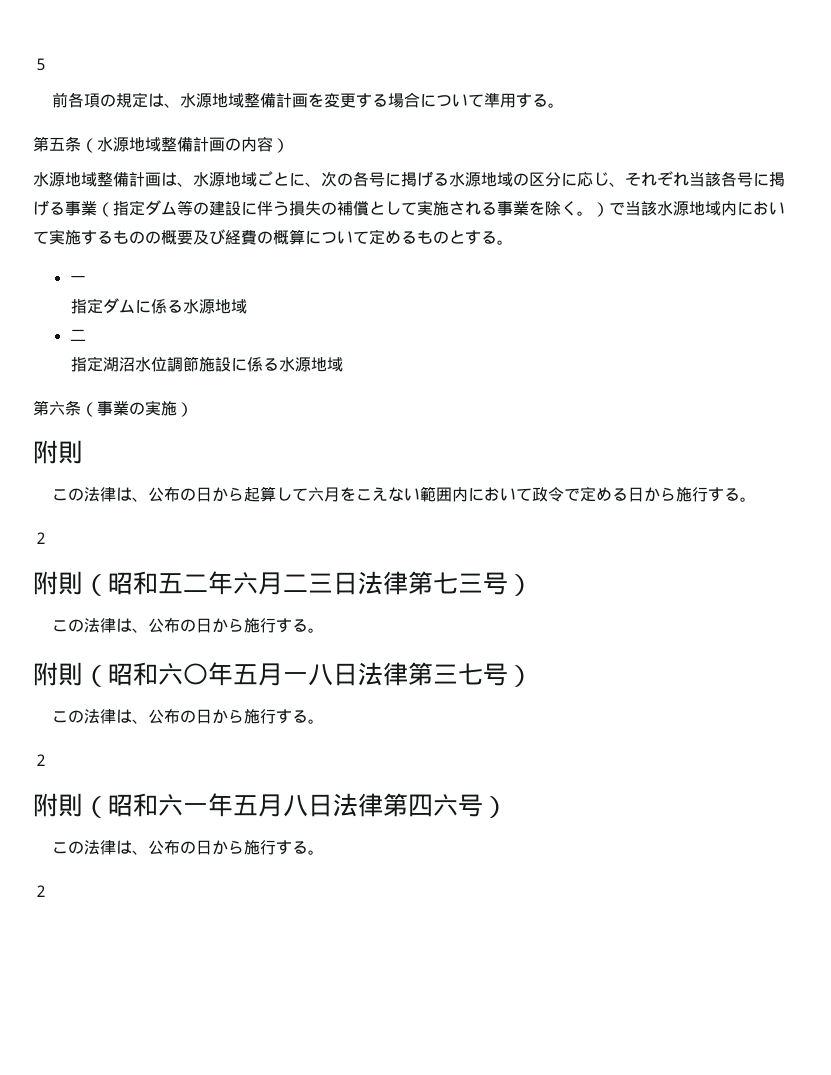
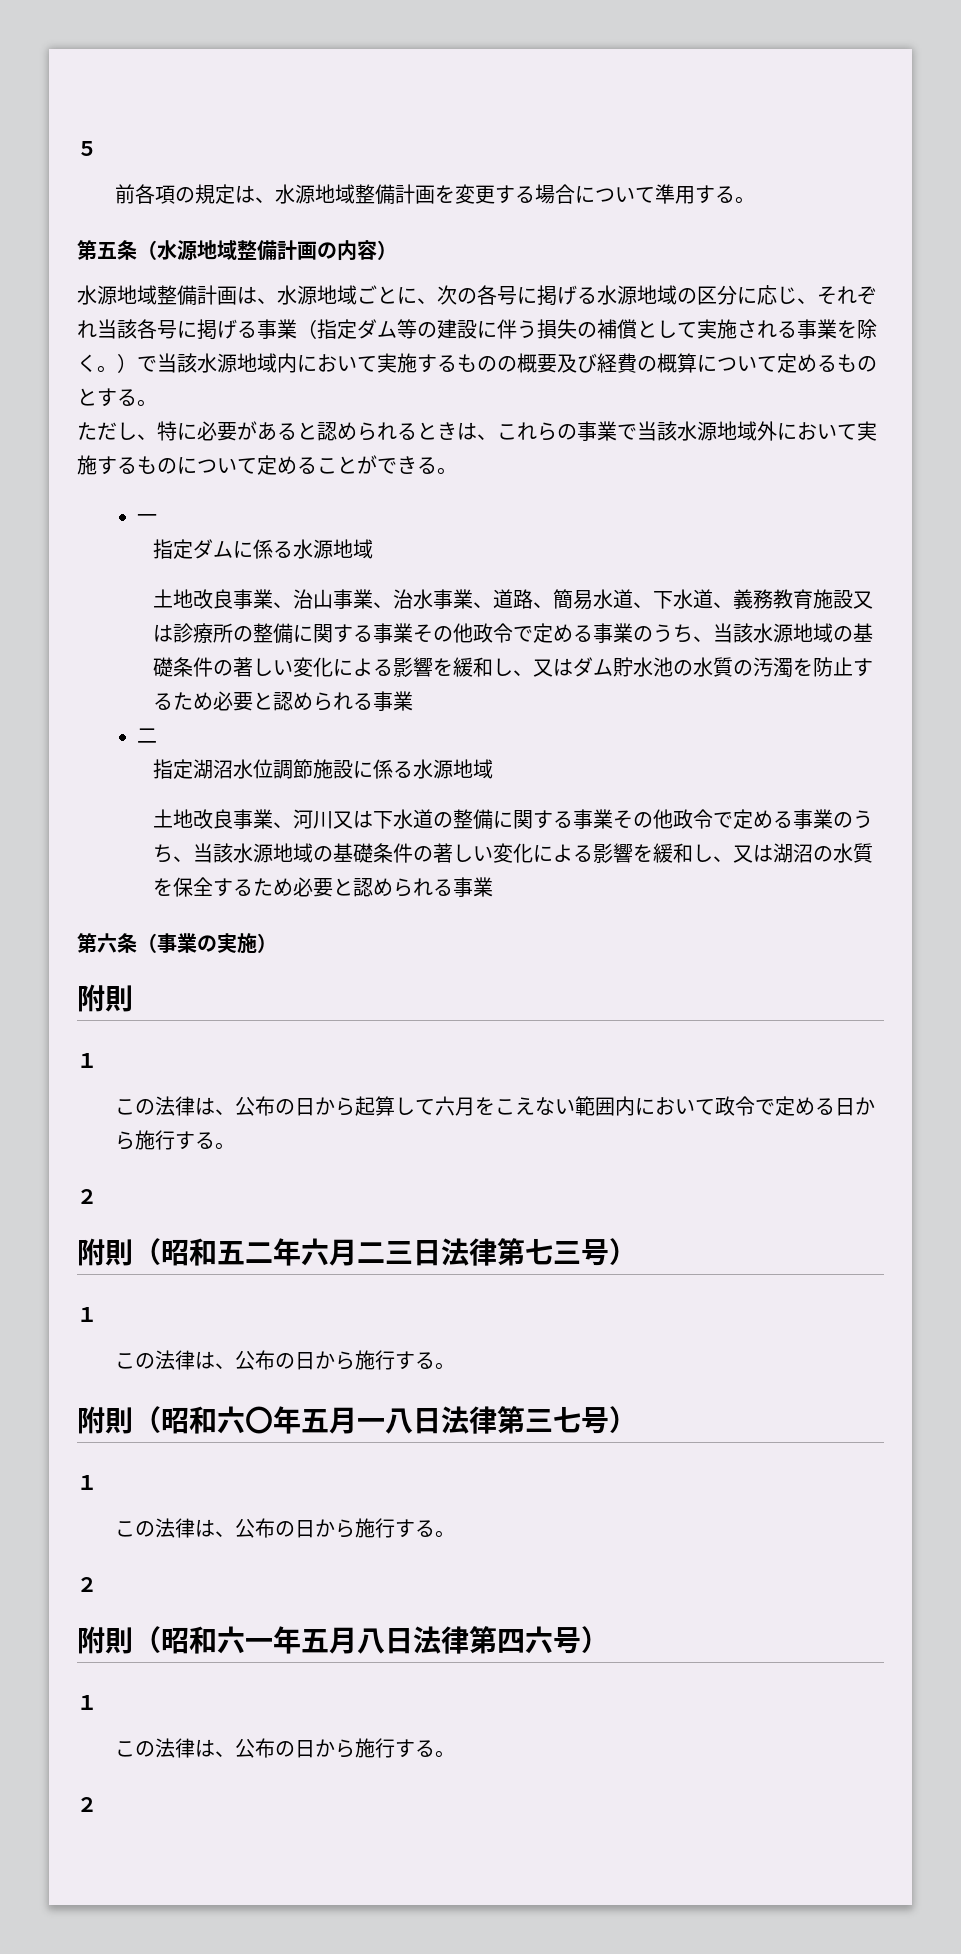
+ ただし、特に必要があると認められるときは、これらの事業で当該水源地域外において実施するものについて定めることができる。
+ 土地改良事業、治山事業、治水事業、道路、簡易水道、下水道、義務教育施設又は診療所の整備に関する事業その他政令で定める事業のうち、当該水源地域の基礎条件の著しい変化による影響を緩和し、又はダム貯水池の水質の汚濁を防止するため必要と認められる事業
+ 土地改良事業、河川又は下水道の整備に関する事業その他政令で定める事業のうち、当該水源地域の基礎条件の著しい変化による影響を緩和し、又は湖沼の水質を保全するため必要と認められる事業
  第六条（事業の実施）
  附則
+ １
  附則（昭和五二年六月二三日法律第七三号）
+ １
  附則（昭和六〇年五月一八日法律第三七号）
+ １
  附則（昭和六一年五月八日法律第四六号）
+ １

